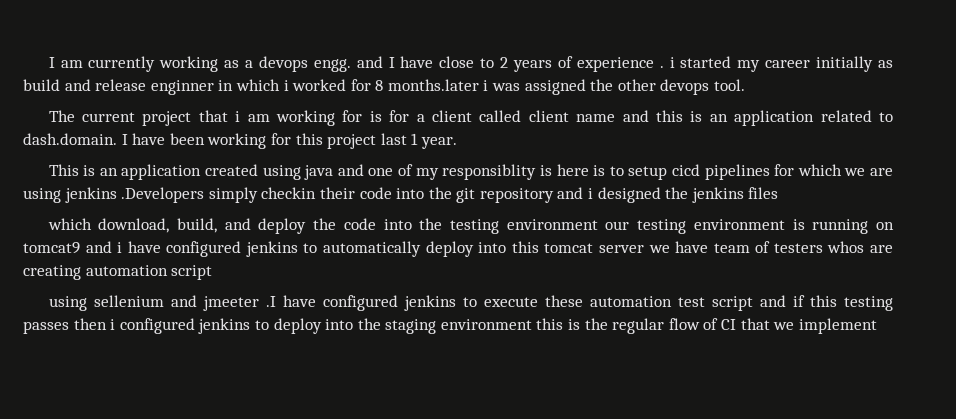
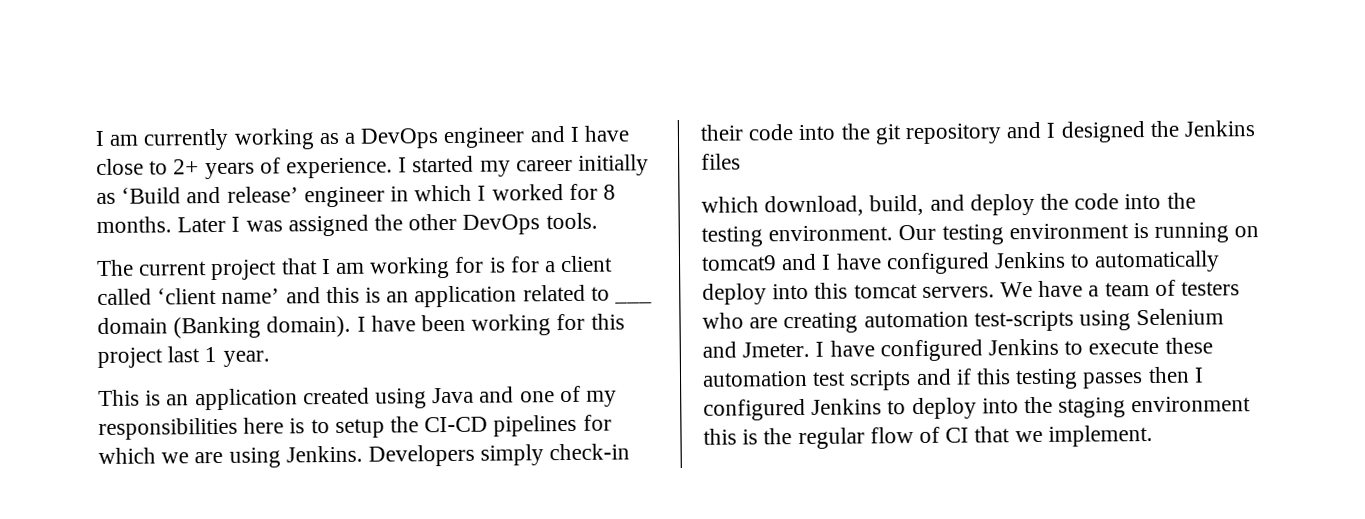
- I am currently working as a devops engg. and I have close to 2 years of experience . i started my career initially as build and release enginner in which i worked for 8 months.later i was assigned the other devops tool.
+ I am currently working as a DevOps engineer and I have close to 2+ years of experience. I started my career initially as ‘Build and release’ engineer in which I worked for 8 months. Later I was assigned the other DevOps tools.
- The current project that i am working for is for a client called client name and this is an application related to dash.domain. I have been working for this project last 1 year.
+ The current project that I am working for is for a client called ‘client name’ and this is an application related to ___ domain (Banking domain). I have been working for this project last 1 year.
- This is an application created using java and one of my responsiblity is here is to setup cicd pipelines for which we are using jenkins .Developers simply checkin their code into the git repository and i designed the jenkins files
+ This is an application created using Java and one of my responsibilities here is to setup the CI-CD pipelines for which we are using Jenkins. Developers simply check-in their code into the git repository and I designed the Jenkins files
- which download, build, and deploy the code into the testing environment our testing environment is running on tomcat9 and i have configured jenkins to automatically deploy into this tomcat server we have team of testers whos are creating automation script
- using sellenium and jmeeter .I have configured jenkins to execute these automation test script and if this testing passes then i configured jenkins to deploy into the staging environment this is the regular flow of CI that we implement
+ which download, build, and deploy the code into the testing environment. Our testing environment is running on tomcat9 and I have configured Jenkins to automatically deploy into this tomcat servers. We have a team of testers who are creating automation test-scripts using Selenium and Jmeter. I have configured Jenkins to execute these automation test scripts and if this testing passes then I configured Jenkins to deploy into the staging environment this is the regular flow of CI that we implement.

